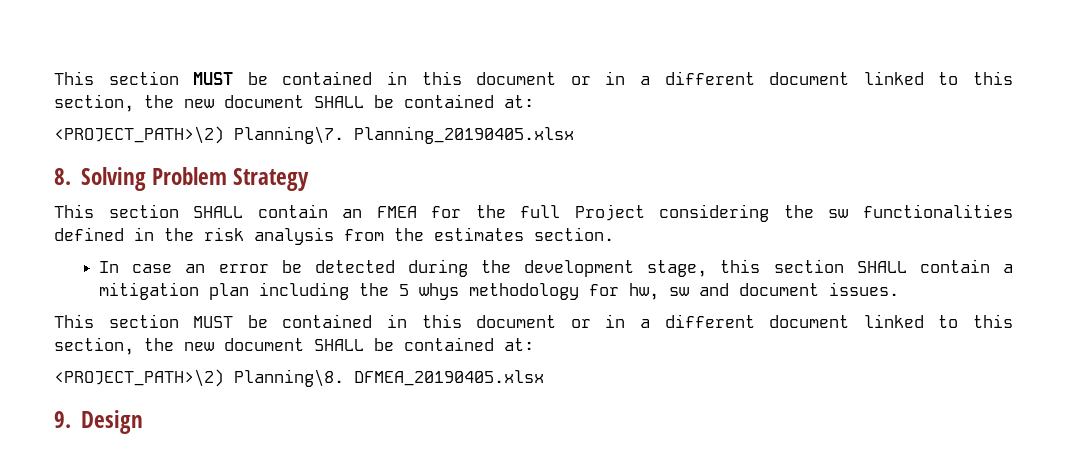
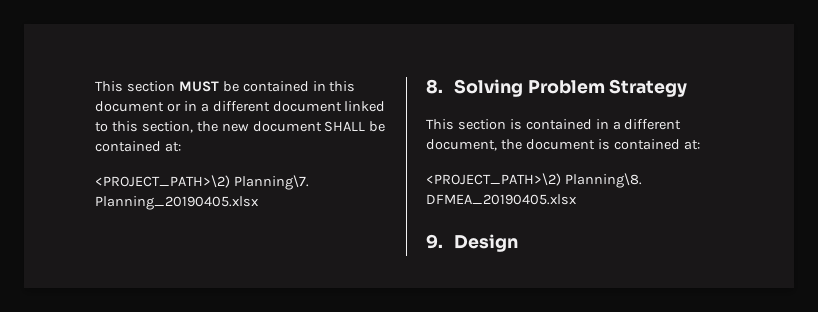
- This section SHALL contain an FMEA for the full Project considering the sw functionalities defined in the risk analysis from the estimates section.
- In case an error be detected during the development stage, this section SHALL contain a mitigation plan including the 5 whys methodology for hw, sw and document issues.
- This section MUST be contained in this document or in a different document linked to this section, the new document SHALL be contained at:
+ This section is contained in a different document, the document is contained at:

